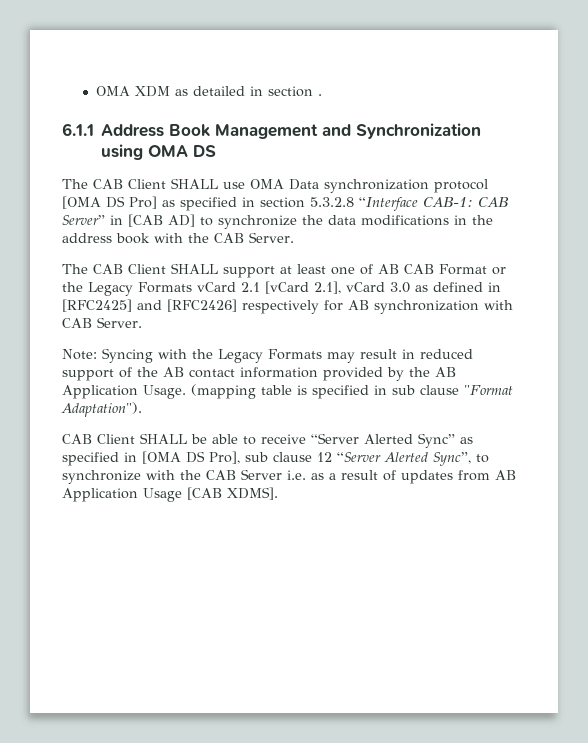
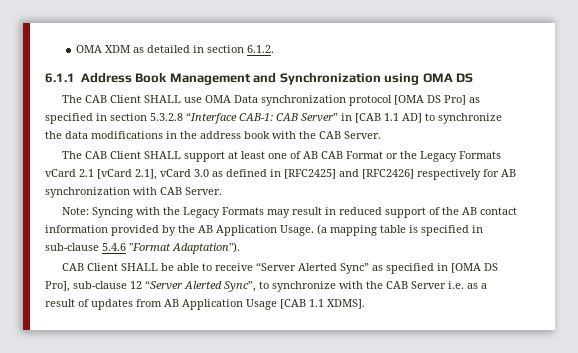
- OMA XDM as detailed in section .
+ OMA XDM as detailed in section 6.1.2.
- The CAB Client SHALL use OMA Data synchronization protocol [OMA DS Pro] as specified in section 5.3.2.8 “Interface CAB-1: CAB Server” in [CAB AD] to synchronize the data modifications in the address book with the CAB Server.
+ The CAB Client SHALL use OMA Data synchronization protocol [OMA DS Pro] as specified in section 5.3.2.8 “Interface CAB-1: CAB Server” in [CAB 1.1 AD] to synchronize the data modifications in the address book with the CAB Server.
- (mapping table is specified in sub clause "Format Adaptation").
+ (a mapping table is specified in sub-clause 5.4.6 "Format Adaptation").
- CAB Client SHALL be able to receive “Server Alerted Sync” as specified in [OMA DS Pro], sub clause 12 “Server Alerted Sync”, to synchronize with the CAB Server i.e. as a result of updates from AB Application Usage [CAB XDMS].
+ CAB Client SHALL be able to receive “Server Alerted Sync” as specified in [OMA DS Pro], sub-clause 12 “Server Alerted Sync”, to synchronize with the CAB Server i.e. as a result of updates from AB Application Usage [CAB 1.1 XDMS].

